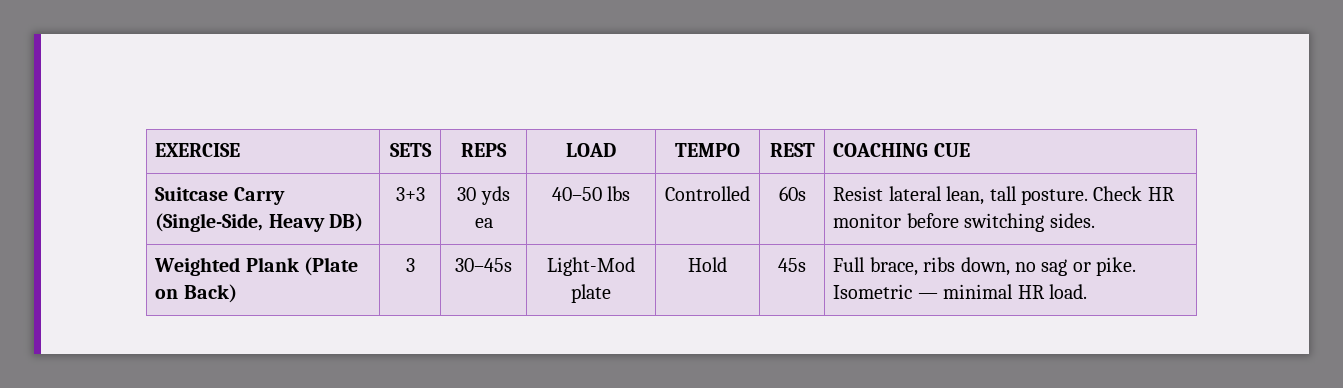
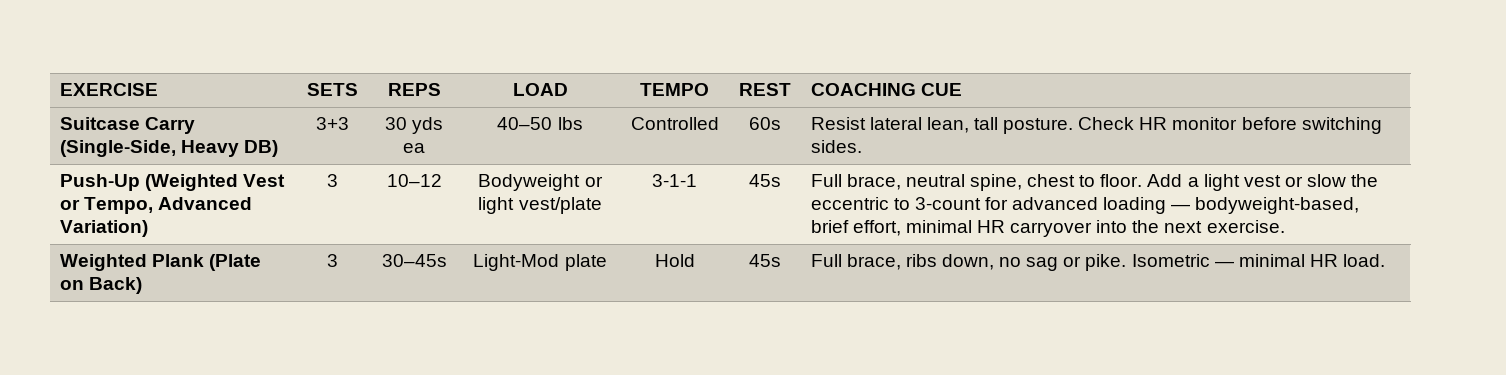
+ Push-Up (Weighted Vest or Tempo, Advanced Variation) | 3 | 10–12 | Bodyweight or light vest/plate | 3-1-1 | 45s | Full brace, neutral spine, chest to floor. Add a light vest or slow the eccentric to 3-count for advanced loading — bodyweight-based, brief effort, minimal HR carryover into the next exercise.

